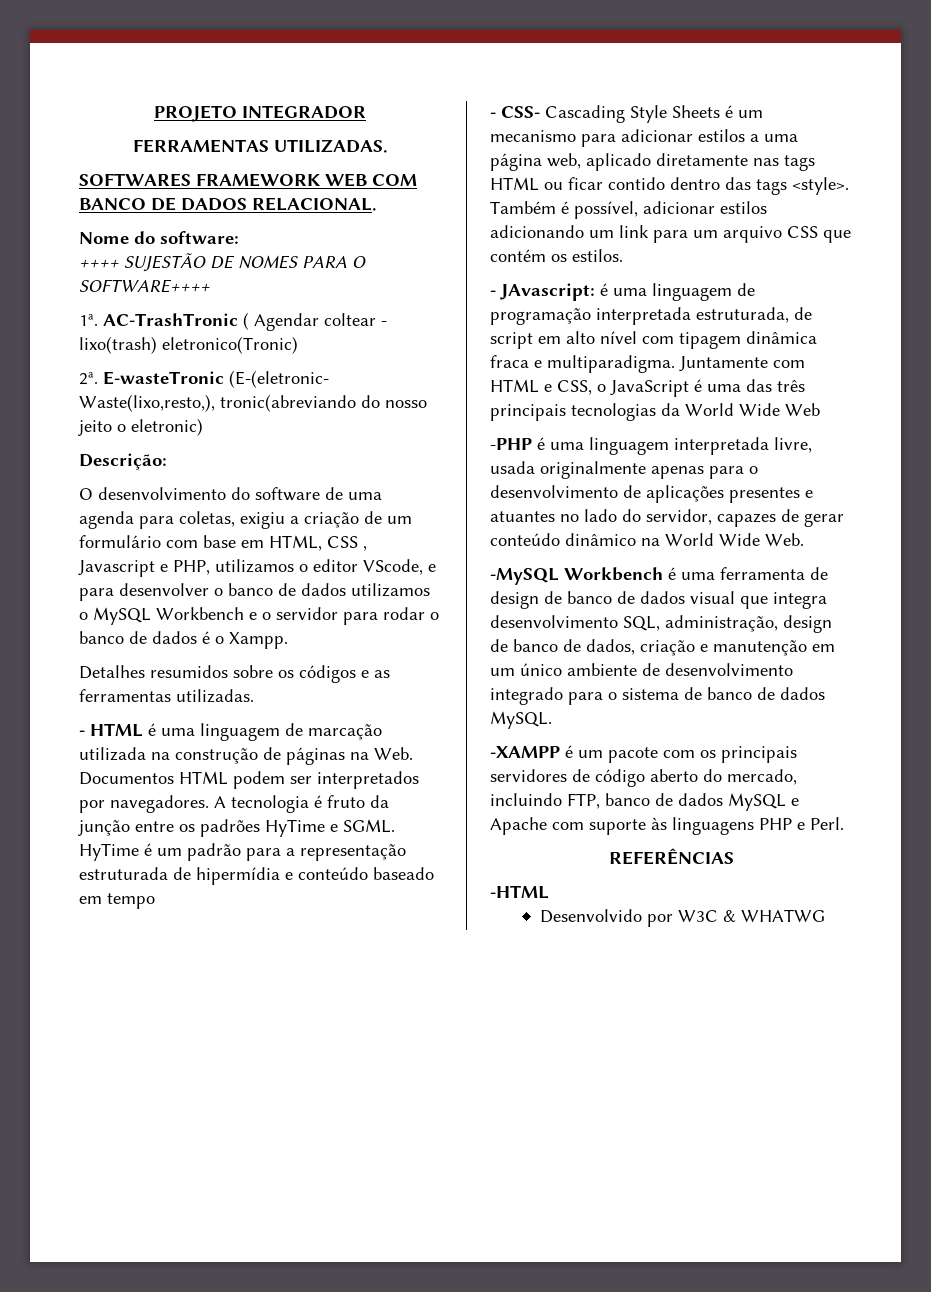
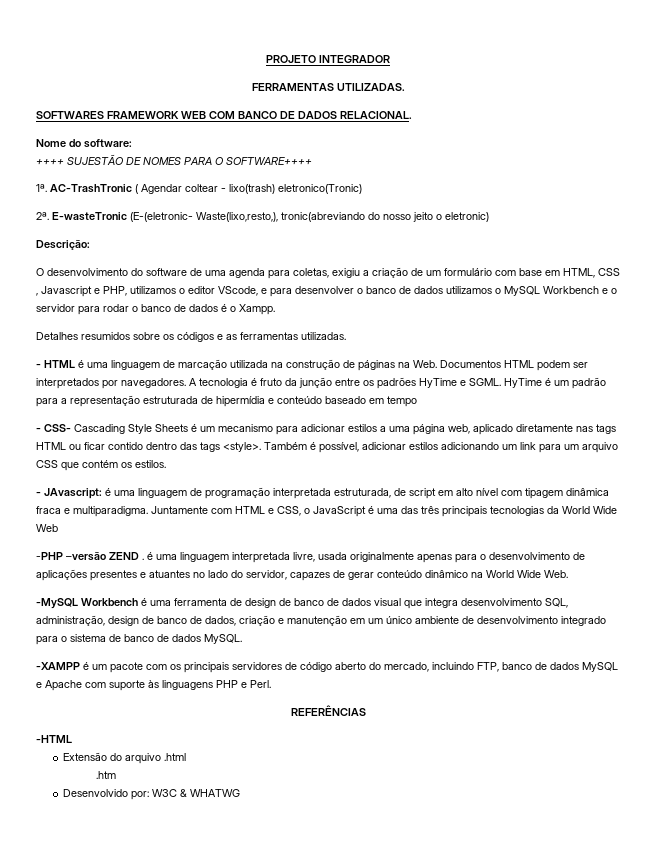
- -PHP é uma linguagem interpretada livre, usada originalmente apenas para o desenvolvimento de aplicações presentes e atuantes no lado do servidor, capazes de gerar conteúdo dinâmico na World Wide Web.
+ -PHP –versão ZEND . é uma linguagem interpretada livre, usada originalmente apenas para o desenvolvimento de aplicações presentes e atuantes no lado do servidor, capazes de gerar conteúdo dinâmico na World Wide Web.
+ Extensão do arquivo .html
+ .htm
- Desenvolvido por W3C & WHATWG
+ Desenvolvido por: W3C & WHATWG

